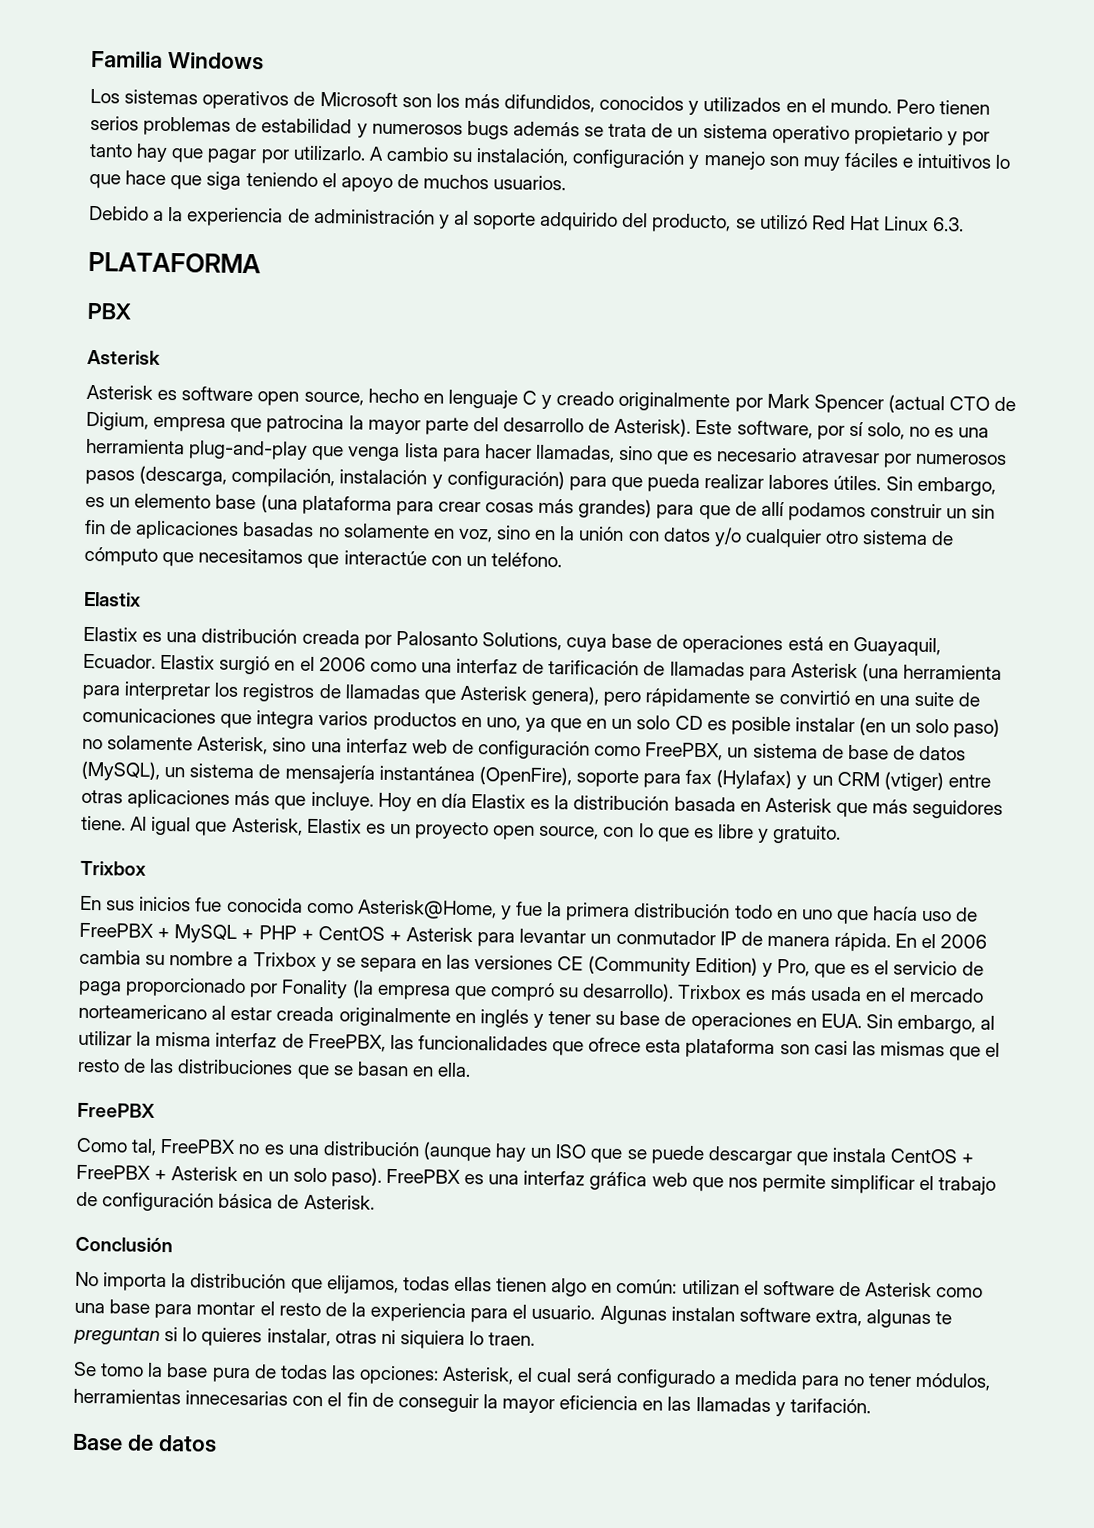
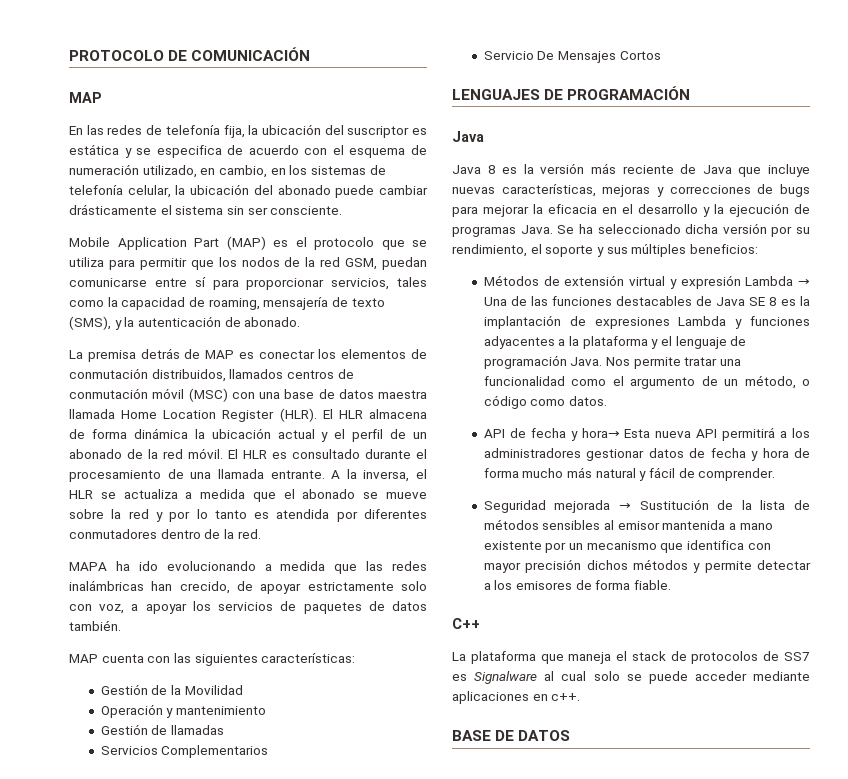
- Familia Windows
- Los sistemas operativos de Microsoft son los más difundidos, conocidos y utilizados en el mundo. Pero tienen serios problemas de estabilidad y numerosos bugs además se trata de un sistema operativo propietario y por tanto hay que pagar por utilizarlo. A cambio su instalación, configuración y manejo son muy fáciles e intuitivos lo que hace que siga teniendo el apoyo de muchos usuarios.
- Debido a la experiencia de administración y al soporte adquirido del producto, se utilizó Red Hat Linux 6.3.
- PLATAFORMA
- PBX
- Asterisk
- Asterisk es software open source, hecho en lenguaje C y creado originalmente por Mark Spencer (actual CTO de Digium, empresa que patrocina la mayor parte del desarrollo de Asterisk). Este software, por sí solo, no es una herramienta plug-and-play que venga lista para hacer llamadas, sino que es necesario atravesar por numerosos pasos (descarga, compilación, instalación y configuración) para que pueda realizar labores útiles. Sin embargo, es un elemento base (una plataforma para crear cosas más grandes) para que de allí podamos construir un sin fin de aplicaciones basadas no solamente en voz, sino en la unión con datos y/o cualquier otro sistema de cómputo que necesitamos que interactúe con un teléfono.
- Elastix
- Elastix es una distribución creada por Palosanto Solutions, cuya base de operaciones está en Guayaquil, Ecuador. Elastix surgió en el 2006 como una interfaz de tarificación de llamadas para Asterisk (una herramienta para interpretar los registros de llamadas que Asterisk genera), pero rápidamente se convirtió en una suite de comunicaciones que integra varios productos en uno, ya que en un solo CD es posible instalar (en un solo paso) no solamente Asterisk, sino una interfaz web de configuración como FreePBX, un sistema de base de datos (MySQL), un sistema de mensajería instantánea (OpenFire), soporte para fax (Hylafax) y un CRM (vtiger) entre otras aplicaciones más que incluye. Hoy en día Elastix es la distribución basada en Asterisk que más seguidores tiene. Al igual que Asterisk, Elastix es un proyecto open source, con lo que es libre y gratuito.
- Trixbox
- En sus inicios fue conocida como Asterisk@Home, y fue la primera distribución todo en uno que hacía uso de FreePBX + MySQL + PHP + CentOS + Asterisk para levantar un conmutador IP de manera rápida. En el 2006 cambia su nombre a Trixbox y se separa en las versiones CE (Community Edition) y Pro, que es el servicio de paga proporcionado por Fonality (la empresa que compró su desarrollo). Trixbox es más usada en el mercado norteamericano al estar creada originalmente en inglés y tener su base de operaciones en EUA. Sin embargo, al utilizar la misma interfaz de FreePBX, las funcionalidades que ofrece esta plataforma son casi las mismas que el resto de las distribuciones que se basan en ella.
- FreePBX
- Como tal, FreePBX no es una distribución (aunque hay un ISO que se puede descargar que instala CentOS + FreePBX + Asterisk en un solo paso). FreePBX es una interfaz gráfica web que nos permite simplificar el trabajo de configuración básica de Asterisk.
- Conclusión
- No importa la distribución que elijamos, todas ellas tienen algo en común: utilizan el software de Asterisk como una base para montar el resto de la experiencia para el usuario. Algunas instalan software extra, algunas te preguntan si lo quieres instalar, otras ni siquiera lo traen.
- Se tomo la base pura de todas las opciones: Asterisk, el cual será configurado a medida para no tener módulos, herramientas innecesarias con el fin de conseguir la mayor eficiencia en las llamadas y tarifación.
- Base de datos
+ PROTOCOLO DE COMUNICACIÓN
+ MAP
+ En las redes de telefonía fija, la ubicación del suscriptor es estática y se especifica de acuerdo con el esquema de numeración utilizado, en cambio, en los sistemas de telefonía celular, la ubicación del abonado puede cambiar drásticamente el sistema sin ser consciente.
+ Mobile Application Part (MAP) es el protocolo que se utiliza para permitir que los nodos de la red GSM, puedan comunicarse entre sí para proporcionar servicios, tales como la capacidad de roaming, mensajería de texto (SMS), y la autenticación de abonado.
+ La premisa detrás de MAP es conectar los elementos de conmutación distribuidos, llamados centros de conmutación móvil (MSC) con una base de datos maestra llamada Home Location Register (HLR). El HLR almacena de forma dinámica la ubicación actual y el perfil de un abonado de la red móvil. El HLR es consultado durante el procesamiento de una llamada entrante. A la inversa, el HLR se actualiza a medida que el abonado se mueve sobre la red y por lo tanto es atendida por diferentes conmutadores dentro de la red.
+ MAPA ha ido evolucionando a medida que las redes inalámbricas han crecido, de apoyar estrictamente solo con voz, a apoyar los servicios de paquetes de datos también.
+ MAP cuenta con las siguientes características:
+ Gestión de la Movilidad
+ Operación y mantenimiento
+ Gestión de llamadas
+ Servicios Complementarios
+ Servicio De Mensajes Cortos
+ LENGUAJES DE PROGRAMACIÓN
+ Java
+ Java 8 es la versión más reciente de Java que incluye nuevas características, mejoras y correcciones de bugs para mejorar la eficacia en el desarrollo y la ejecución de programas Java. Se ha seleccionado dicha versión por su rendimiento, el soporte y sus múltiples beneficios:
+ Métodos de extensión virtual y expresión Lambda → Una de las funciones destacables de Java SE 8 es la implantación de expresiones Lambda y funciones adyacentes a la plataforma y el lenguaje de programación Java. Nos permite tratar una funcionalidad como el argumento de un método, o código como datos.
+ API de fecha y hora→ Esta nueva API permitirá a los administradores gestionar datos de fecha y hora de forma mucho más natural y fácil de comprender.
+ Seguridad mejorada → Sustitución de la lista de métodos sensibles al emisor mantenida a mano existente por un mecanismo que identifica con mayor precisión dichos métodos y permite detectar a los emisores de forma fiable.
+ C++
+ La plataforma que maneja el stack de protocolos de SS7 es Signalware al cual solo se puede acceder mediante aplicaciones en c++.
+ BASE DE DATOS

